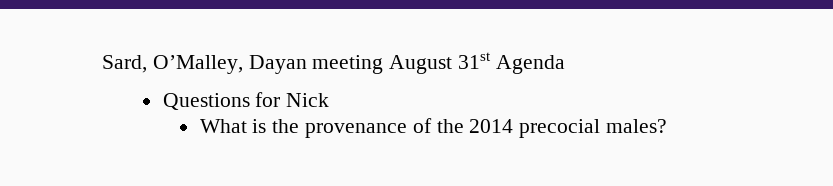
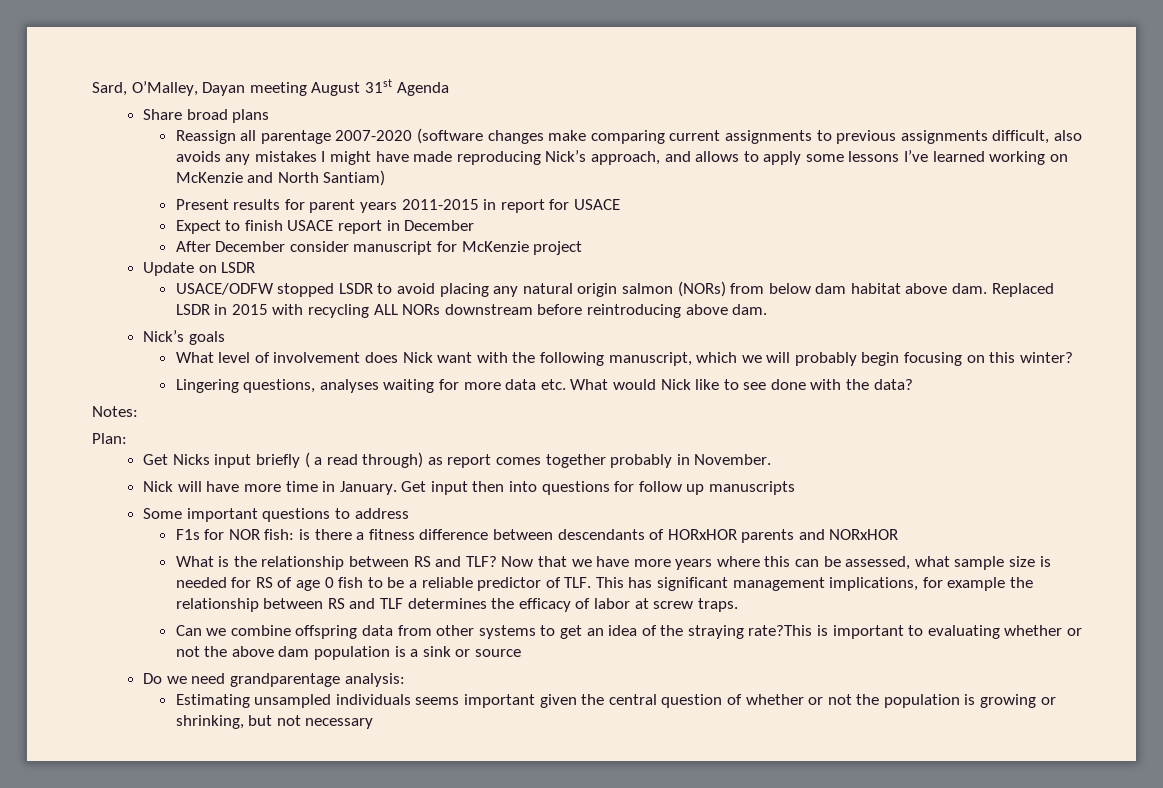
- Questions for Nick
- What is the provenance of the 2014 precocial males?
+ Share broad plans
+ Reassign all parentage 2007-2020 (software changes make comparing current assignments to previous assignments difficult, also avoids any mistakes I might have made reproducing Nick’s approach, and allows to apply some lessons I’ve learned working on McKenzie and North Santiam)
+ Present results for parent years 2011-2015 in report for USACE
+ Expect to finish USACE report in December
+ After December consider manuscript for McKenzie project
+ Update on LSDR
+ USACE/ODFW stopped LSDR to avoid placing any natural origin salmon (NORs) from below dam habitat above dam. Replaced LSDR in 2015 with recycling ALL NORs downstream before reintroducing above dam.
+ Nick’s goals
+ What level of involvement does Nick want with the following manuscript, which we will probably begin focusing on this winter?
+ Lingering questions, analyses waiting for more data etc. What would Nick like to see done with the data?
+ Notes:
+ Plan:
+ Get Nicks input briefly ( a read through) as report comes together probably in November.
+ Nick will have more time in January. Get input then into questions for follow up manuscripts
+ Some important questions to address
+ F1s for NOR fish: is there a fitness difference between descendants of HORxHOR parents and NORxHOR
+ What is the relationship between RS and TLF? Now that we have more years where this can be assessed, what sample size is needed for RS of age 0 fish to be a reliable predictor of TLF. This has significant management implications, for example the relationship between RS and TLF determines the efficacy of labor at screw traps.
+ Can we combine offspring data from other systems to get an idea of the straying rate?This is important to evaluating whether or not the above dam population is a sink or source
+ Do we need grandparentage analysis:
+ Estimating unsampled individuals seems important given the central question of whether or not the population is growing or shrinking, but not necessary

